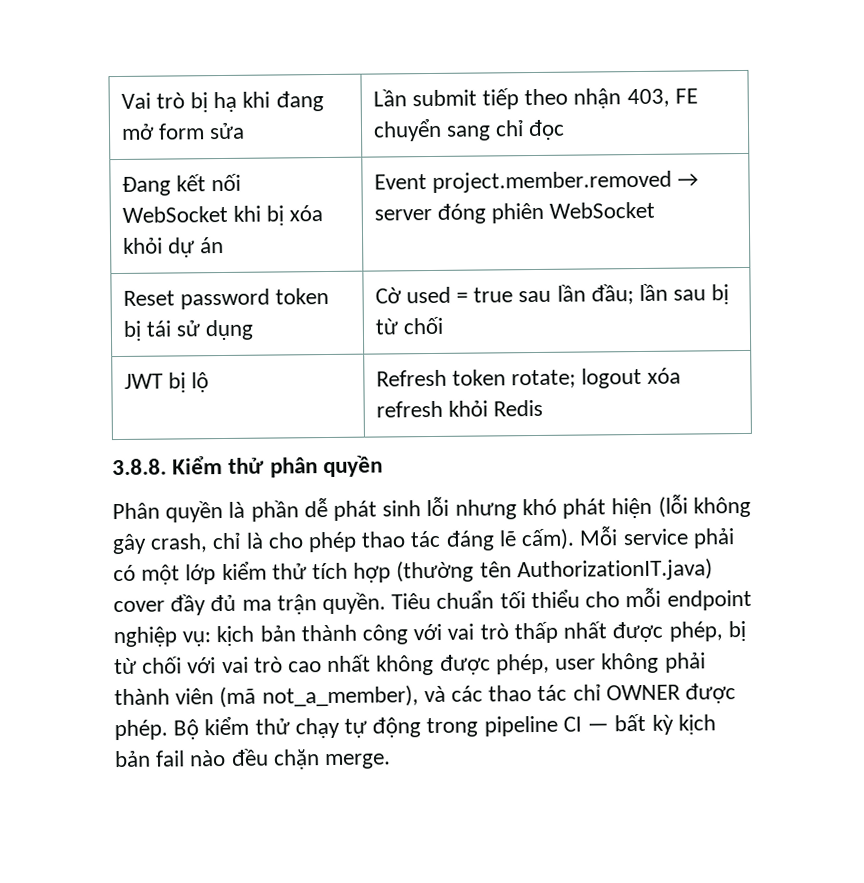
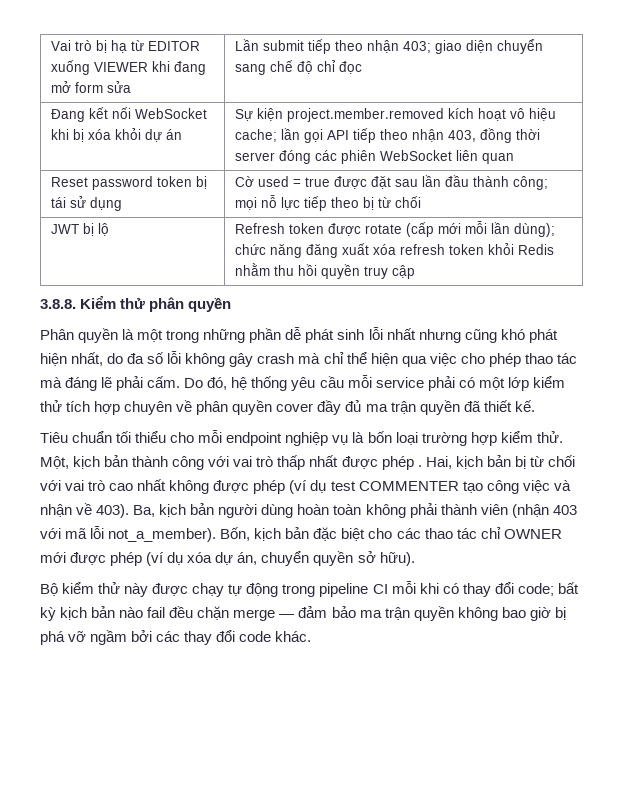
- Vai trò bị hạ khi đang mở form sửa | Lần submit tiếp theo nhận 403, FE chuyển sang chỉ đọc
+ Vai trò bị hạ từ EDITOR xuống VIEWER khi đang mở form sửa | Lần submit tiếp theo nhận 403; giao diện chuyển sang chế độ chỉ đọc
- Đang kết nối WebSocket khi bị xóa khỏi dự án | Event project.member.removed → server đóng phiên WebSocket
+ Đang kết nối WebSocket khi bị xóa khỏi dự án | Sự kiện project.member.removed kích hoạt vô hiệu cache; lần gọi API tiếp theo nhận 403, đồng thời server đóng các phiên WebSocket liên quan
- Reset password token bị tái sử dụng | Cờ used = true sau lần đầu; lần sau bị từ chối
+ Reset password token bị tái sử dụng | Cờ used = true được đặt sau lần đầu thành công; mọi nỗ lực tiếp theo bị từ chối
- JWT bị lộ | Refresh token rotate; logout xóa refresh khỏi Redis
+ JWT bị lộ | Refresh token được rotate (cấp mới mỗi lần dùng); chức năng đăng xuất xóa refresh token khỏi Redis nhằm thu hồi quyền truy cập
- Phân quyền là phần dễ phát sinh lỗi nhưng khó phát hiện (lỗi không gây crash, chỉ là cho phép thao tác đáng lẽ cấm). Mỗi service phải có một lớp kiểm thử tích hợp (thường tên AuthorizationIT.java) cover đầy đủ ma trận quyền. Tiêu chuẩn tối thiểu cho mỗi endpoint nghiệp vụ: kịch bản thành công với vai trò thấp nhất được phép, bị từ chối với vai trò cao nhất không được phép, user không phải thành viên (mã not_a_member), và các thao tác chỉ OWNER được phép. Bộ kiểm thử chạy tự động trong pipeline CI — bất kỳ kịch bản fail nào đều chặn merge.
+ Phân quyền là một trong những phần dễ phát sinh lỗi nhất nhưng cũng khó phát hiện nhất, do đa số lỗi không gây crash mà chỉ thể hiện qua việc cho phép thao tác mà đáng lẽ phải cấm. Do đó, hệ thống yêu cầu mỗi service phải có một lớp kiểm thử tích hợp chuyên về phân quyền cover đầy đủ ma trận quyền đã thiết kế.
+ Tiêu chuẩn tối thiểu cho mỗi endpoint nghiệp vụ là bốn loại trường hợp kiểm thử. Một, kịch bản thành công với vai trò thấp nhất được phép . Hai, kịch bản bị từ chối với vai trò cao nhất không được phép (ví dụ test COMMENTER tạo công việc và nhận về 403). Ba, kịch bản người dùng hoàn toàn không phải thành viên (nhận 403 với mã lỗi not_a_member). Bốn, kịch bản đặc biệt cho các thao tác chỉ OWNER mới được phép (ví dụ xóa dự án, chuyển quyền sở hữu).
+ Bộ kiểm thử này được chạy tự động trong pipeline CI mỗi khi có thay đổi code; bất kỳ kịch bản nào fail đều chặn merge — đảm bảo ma trận quyền không bao giờ bị phá vỡ ngầm bởi các thay đổi code khác.

